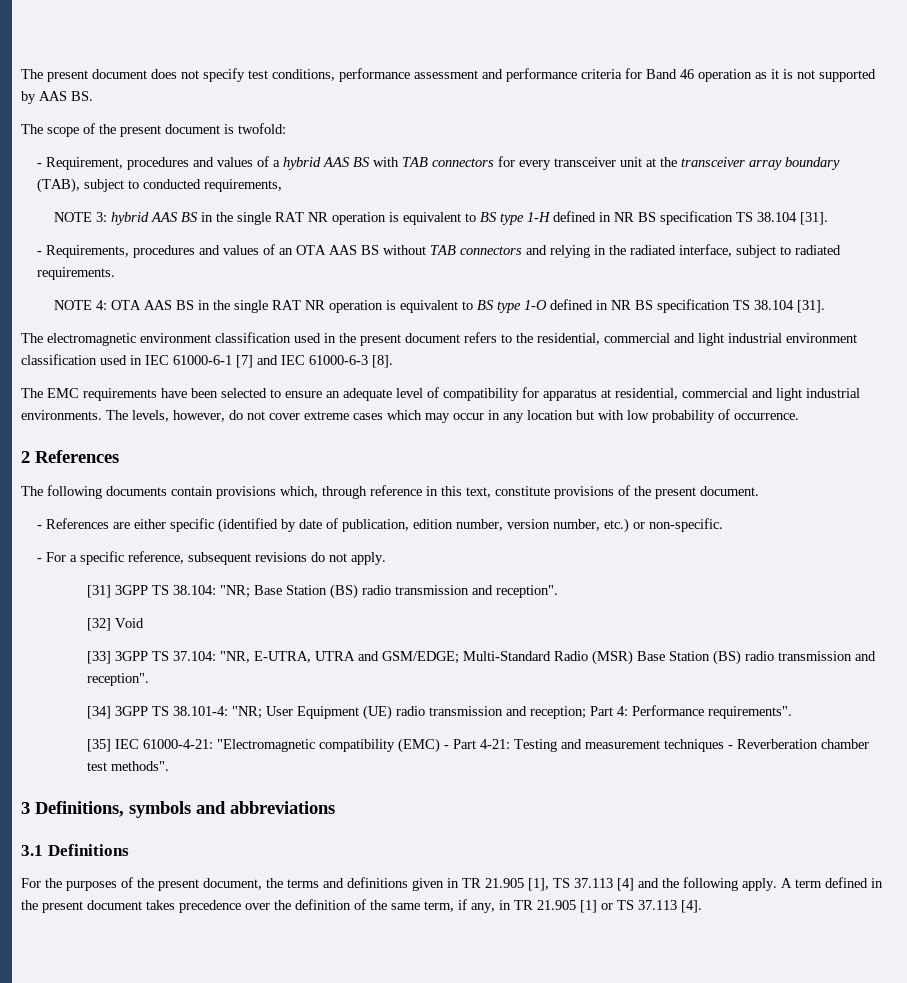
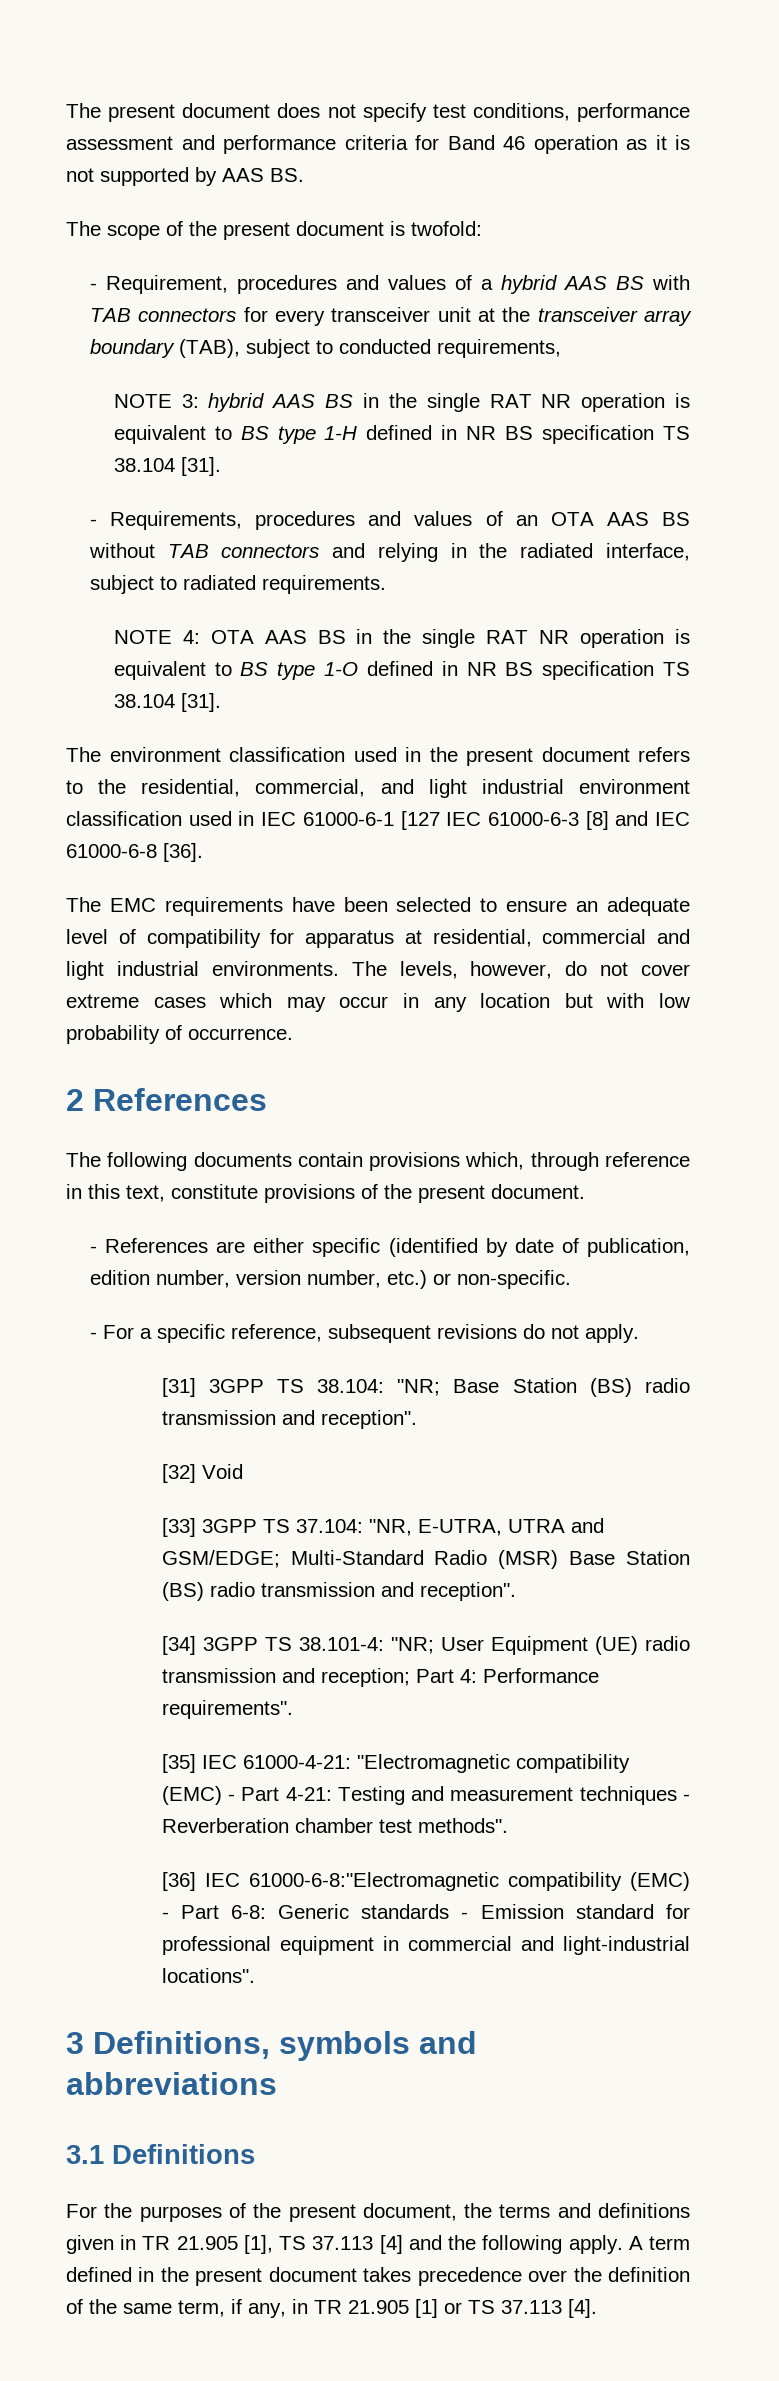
- The electromagnetic environment classification used in the present document refers to the residential, commercial and light industrial environment classification used in IEC 61000-6-1 [7] and IEC 61000-6-3 [8].
+ The environment classification used in the present document refers to the residential, commercial, and light industrial environment classification used in IEC 61000-6-1 [127 IEC 61000-6-3 [8] and IEC 61000-6-8 [36].
+ [36] IEC 61000-6-8:"Electromagnetic compatibility (EMC) - Part 6-8: Generic standards - Emission standard for professional equipment in commercial and light-industrial locations".

